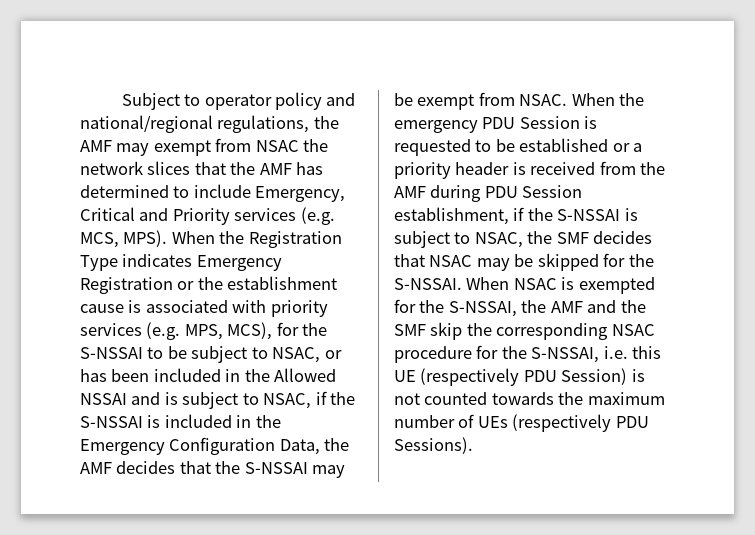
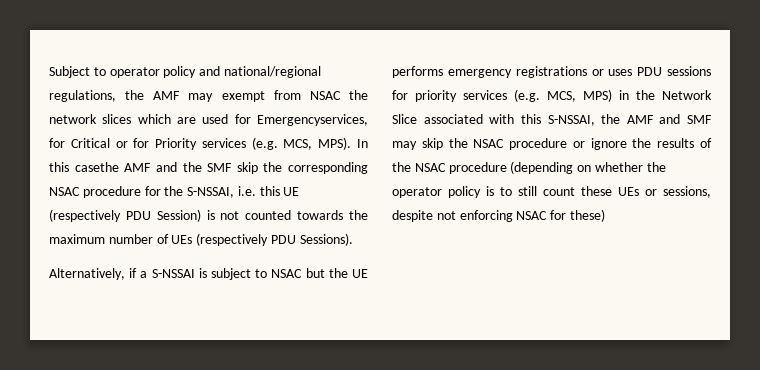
- Subject to operator policy and national/regional regulations, the AMF may exempt from NSAC the network slices that the AMF has determined to include Emergency, Critical and Priority services (e.g. MCS, MPS).
+ Subject to operator policy and national/regional regulations, the AMF may exempt from NSAC the network slices which are used for Emergencyservices, for Critical or for Priority services (e.g. MCS, MPS).
- When the Registration Type indicates Emergency Registration or the establishment cause is associated with priority services (e.g. MPS, MCS), for the S-NSSAI to be subject to NSAC, or has been included in the Allowed NSSAI and is subject to NSAC, if the S-NSSAI is included in the Emergency Configuration Data, the AMF decides that the S-NSSAI may be exempt from NSAC. When the emergency PDU Session is requested to be established or a priority header is received from the AMF during PDU Session establishment, if the S-NSSAI is subject to NSAC, the SMF decides that NSAC may be skipped for the S-NSSAI. When NSAC is exempted for the S-NSSAI, the AMF and the SMF skip the corresponding NSAC procedure for the S-NSSAI, i.e. this UE (respectively PDU Session) is not counted towards the maximum number of UEs (respectively PDU Sessions).
+ In this casethe AMF and the SMF skip the corresponding NSAC procedure for the S-NSSAI, i.e. this UE (respectively PDU Session) is not counted towards the maximum number of UEs (respectively PDU Sessions).
+ Alternatively, if a S-NSSAI is subject to NSAC but the UE performs emergency registrations or uses PDU sessions for priority services (e.g. MCS, MPS) in the Network Slice associated with this S-NSSAI, the AMF and SMF may skip the NSAC procedure or ignore the results of the NSAC procedure (depending on whether the operator policy is to still count these UEs or sessions, despite not enforcing NSAC for these)

